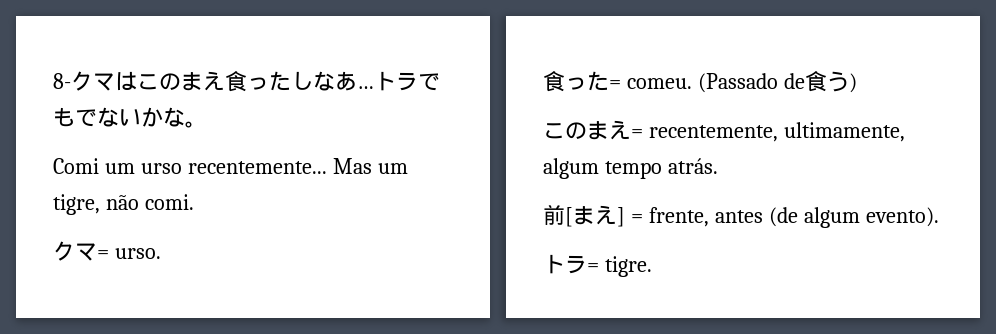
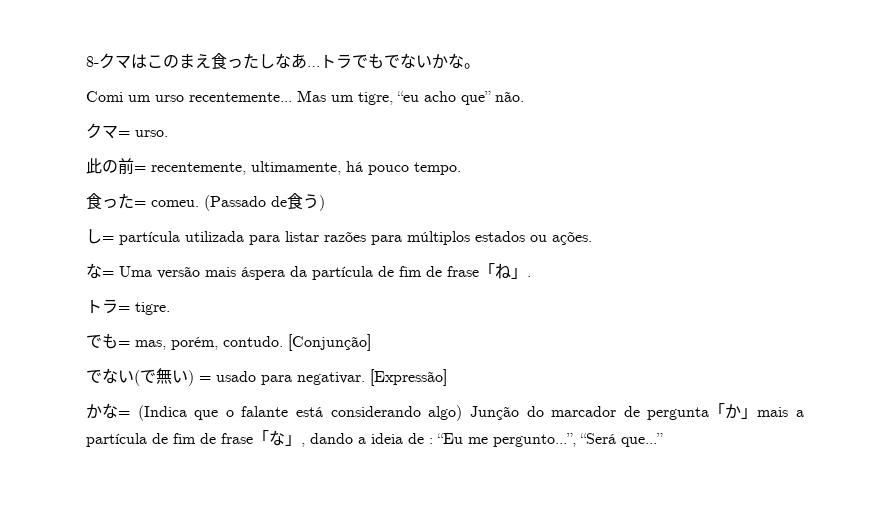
- Mas um tigre, não comi.
+ Mas um tigre, “eu acho que” não.
+ 此の前= recentemente, ultimamente, há pouco tempo.
- このまえ= recentemente, ultimamente, algum tempo atrás.
- 前[まえ] = frente, antes (de algum evento).
+ し= partícula utilizada para listar razões para múltiplos estados ou ações.
+ な= Uma versão mais áspera da partícula de fim de frase「ね」.
  トラ= tigre.
+ でも= mas, porém, contudo. [Conjunção]
+ でない(で無い) = usado para negativar. [Expressão]
+ かな= (Indica que o falante está considerando algo) Junção do marcador de pergunta「か」mais a partícula de fim de frase「な」, dando a ideia de : “Eu me pergunto...”, “Será que...”

